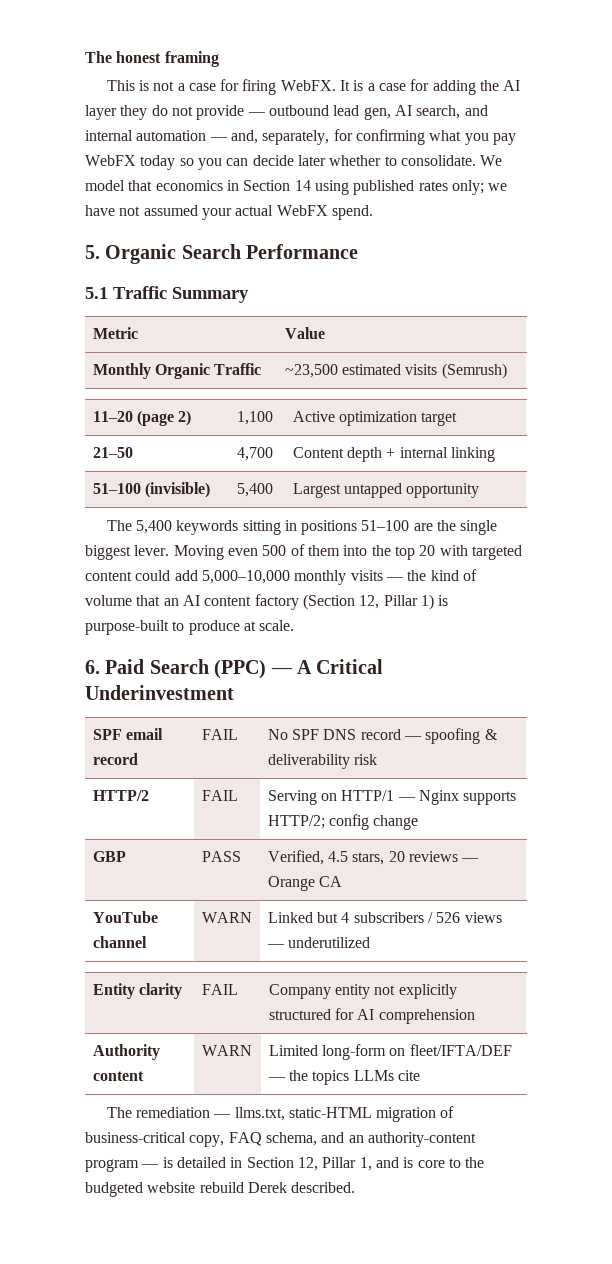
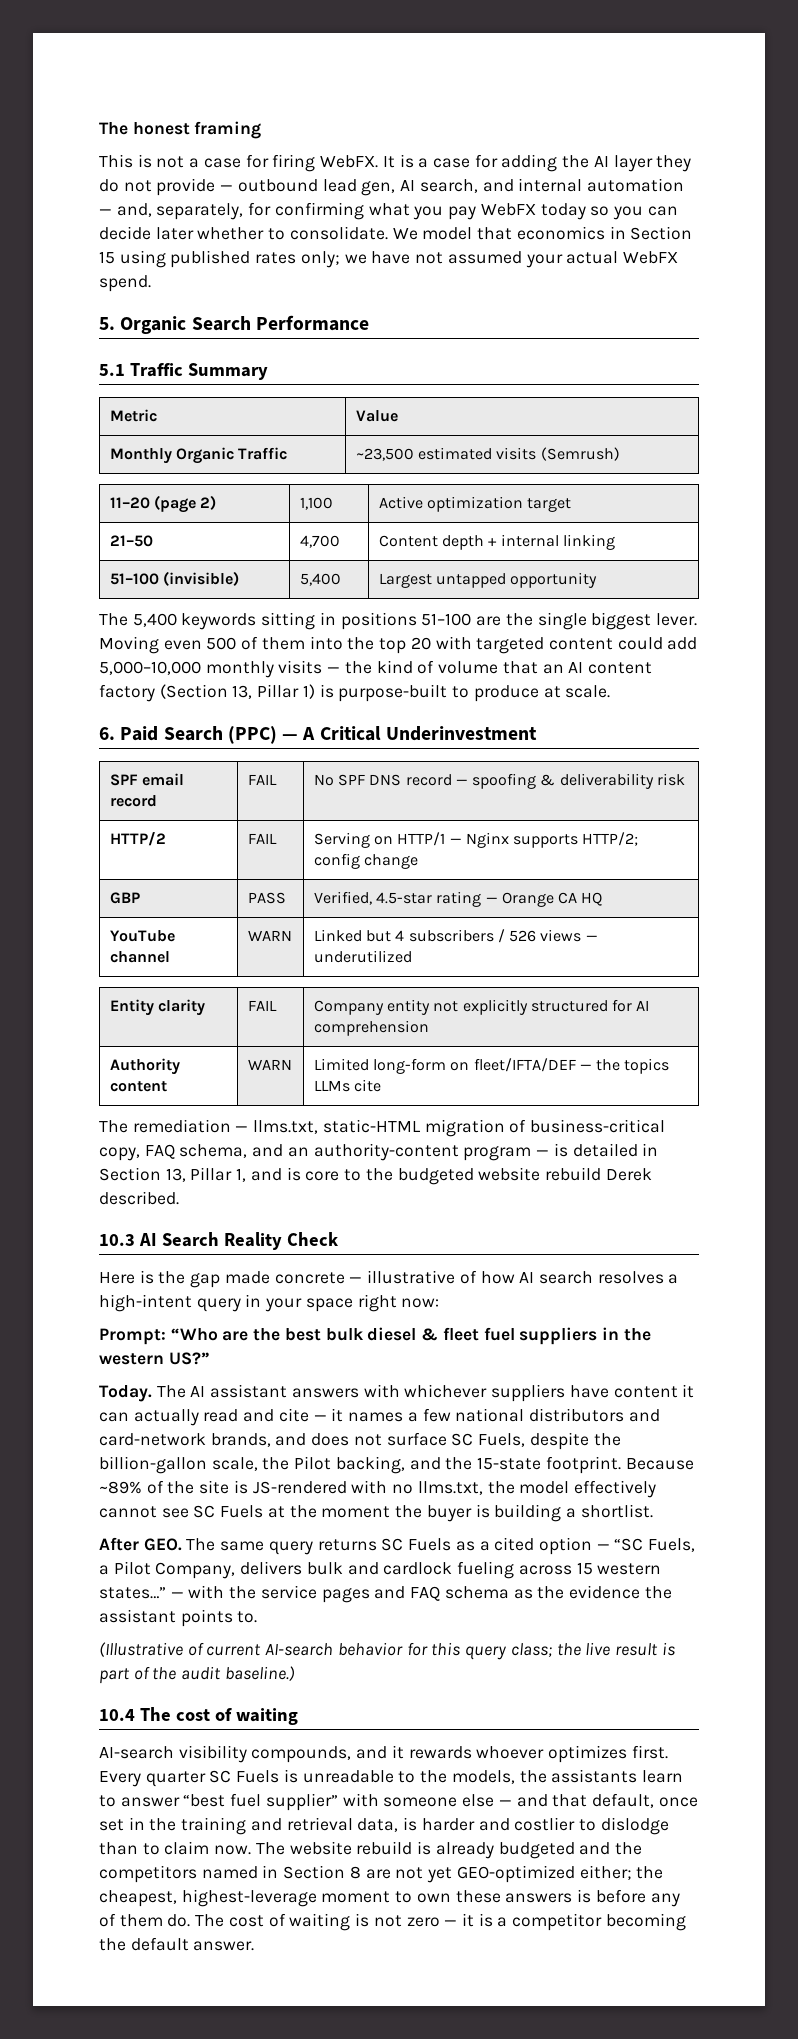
- We model that economics in Section 14 using published rates only; we have not assumed your actual WebFX spend.
+ We model that economics in Section 15 using published rates only; we have not assumed your actual WebFX spend.
- Moving even 500 of them into the top 20 with targeted content could add 5,000–10,000 monthly visits — the kind of volume that an AI content factory (Section 12, Pillar 1) is purpose-built to produce at scale.
+ Moving even 500 of them into the top 20 with targeted content could add 5,000–10,000 monthly visits — the kind of volume that an AI content factory (Section 13, Pillar 1) is purpose-built to produce at scale.
- GBP | PASS | Verified, 4.5 stars, 20 reviews — Orange CA
+ GBP | PASS | Verified, 4.5-star rating — Orange CA HQ
- The remediation — llms.txt, static-HTML migration of business-critical copy, FAQ schema, and an authority-content program — is detailed in Section 12, Pillar 1, and is core to the budgeted website rebuild Derek described.
+ The remediation — llms.txt, static-HTML migration of business-critical copy, FAQ schema, and an authority-content program — is detailed in Section 13, Pillar 1, and is core to the budgeted website rebuild Derek described.
+ 10.3 AI Search Reality Check
+ Here is the gap made concrete — illustrative of how AI search resolves a high-intent query in your space right now:
+ Prompt: “Who are the best bulk diesel & fleet fuel suppliers in the western US?”
+ Today. The AI assistant answers with whichever suppliers have content it can actually read and cite — it names a few national distributors and card-network brands, and does not surface SC Fuels, despite the billion-gallon scale, the Pilot backing, and the 15-state footprint. Because ~89% of the site is JS-rendered with no llms.txt, the model effectively cannot see SC Fuels at the moment the buyer is building a shortlist.
+ After GEO. The same query returns SC Fuels as a cited option — “SC Fuels, a Pilot Company, delivers bulk and cardlock fueling across 15 western states…” — with the service pages and FAQ schema as the evidence the assistant points to.
+ (Illustrative of current AI-search behavior for this query class; the live result is part of the audit baseline.)
+ 10.4 The cost of waiting
+ AI-search visibility compounds, and it rewards whoever optimizes first. Every quarter SC Fuels is unreadable to the models, the assistants learn to answer “best fuel supplier” with someone else — and that default, once set in the training and retrieval data, is harder and costlier to dislodge than to claim now. The website rebuild is already budgeted and the competitors named in Section 8 are not yet GEO-optimized either; the cheapest, highest-leverage moment to own these answers is before any of them do. The cost of waiting is not zero — it is a competitor becoming the default answer.

